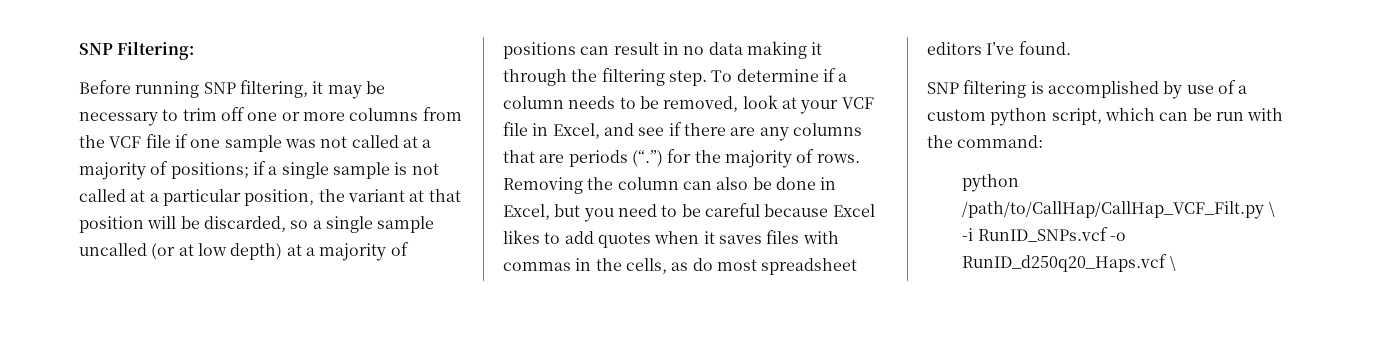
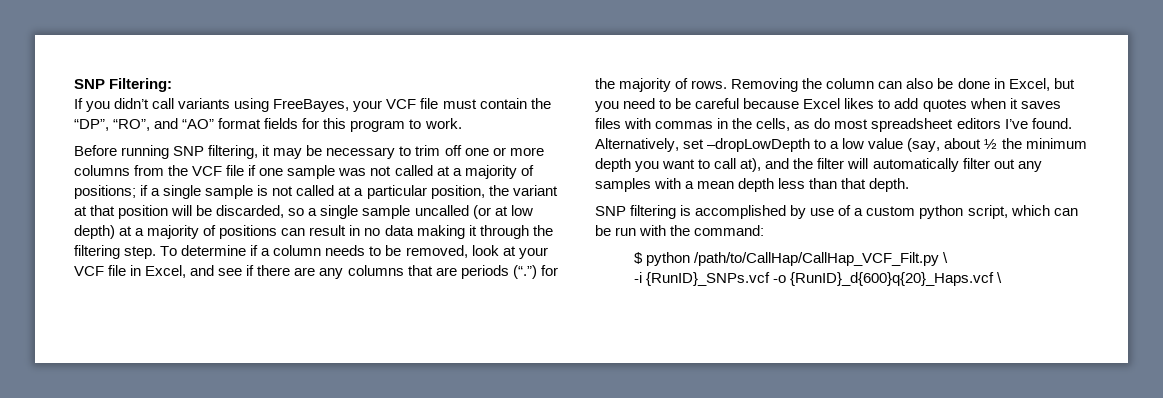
+ If you didn’t call variants using FreeBayes, your VCF file must contain the “DP”, “RO”, and “AO” format fields for this program to work.
+ Alternatively, set –dropLowDepth to a low value (say, about ½ the minimum depth you want to call at), and the filter will automatically filter out any samples with a mean depth less than that depth.
- python /path/to/CallHap/CallHap_VCF_Filt.py \
+ $ python /path/to/CallHap/CallHap_VCF_Filt.py \
- -i RunID_SNPs.vcf -o RunID_d250q20_Haps.vcf \
+ -i {RunID}_SNPs.vcf -o {RunID}_d{600}q{20}_Haps.vcf \

